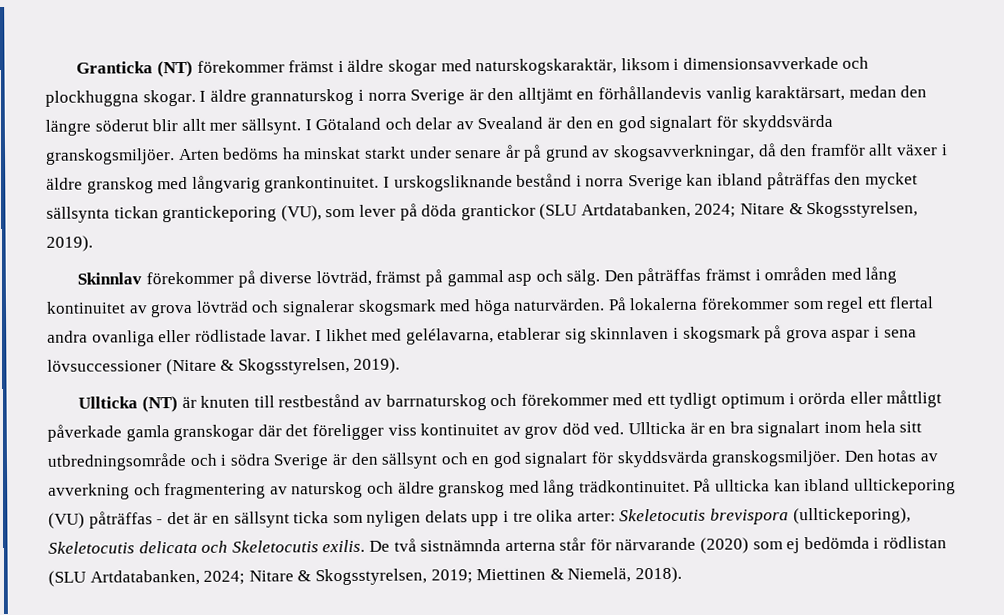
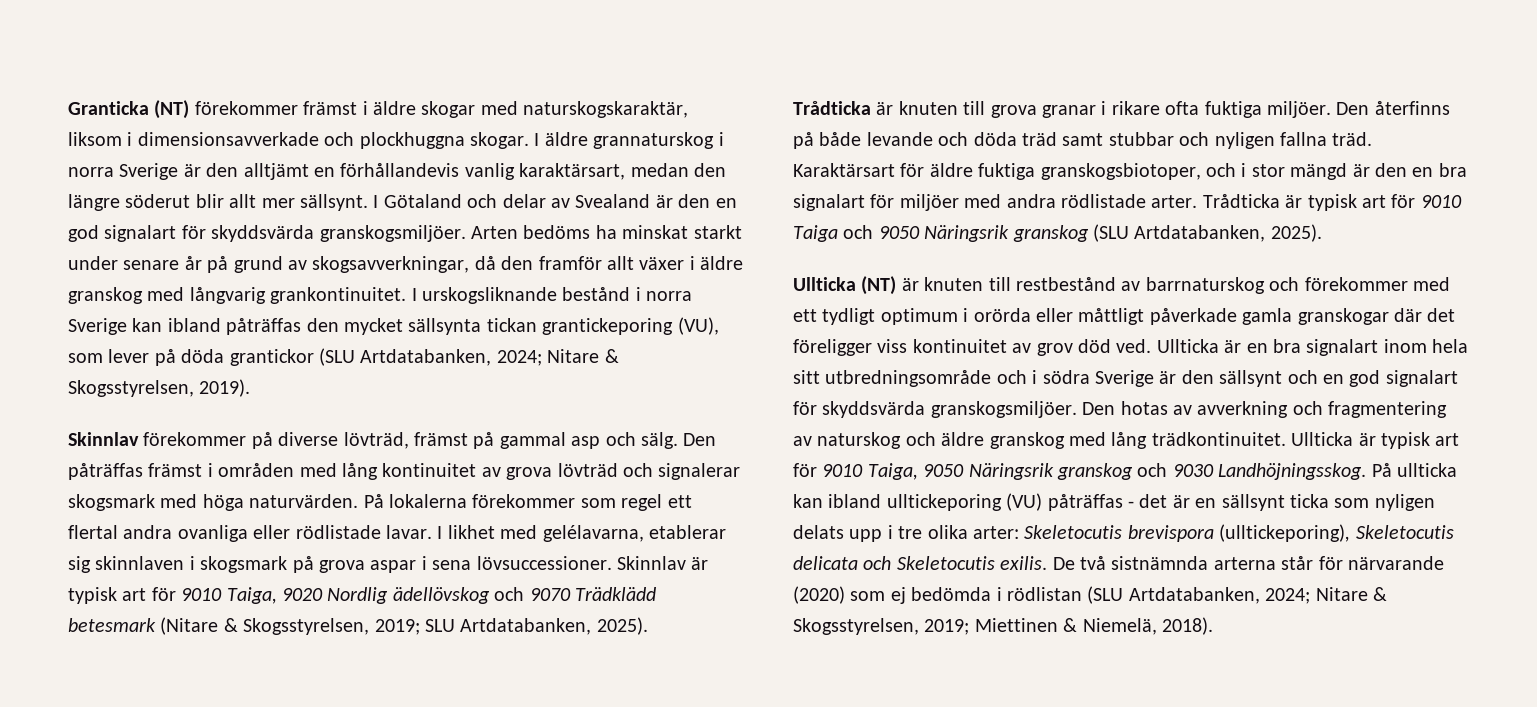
- I likhet med gelélavarna, etablerar sig skinnlaven i skogsmark på grova aspar i sena lövsuccessioner (Nitare & Skogsstyrelsen, 2019).
+ I likhet med gelélavarna, etablerar sig skinnlaven i skogsmark på grova aspar i sena lövsuccessioner. Skinnlav är typisk art för 9010 Taiga, 9020 Nordlig ädellövskog och 9070 Trädklädd betesmark (Nitare & Skogsstyrelsen, 2019; SLU Artdatabanken, 2025).
+ Trådticka är knuten till grova granar i rikare ofta fuktiga miljöer. Den återfinns på både levande och döda träd samt stubbar och nyligen fallna träd. Karaktärsart för äldre fuktiga granskogsbiotoper, och i stor mängd är den en bra signalart för miljöer med andra rödlistade arter. Trådticka är typisk art för 9010 Taiga och 9050 Näringsrik granskog (SLU Artdatabanken, 2025).
+ Ullticka är typisk art för 9010 Taiga, 9050 Näringsrik granskog och 9030 Landhöjningsskog.

